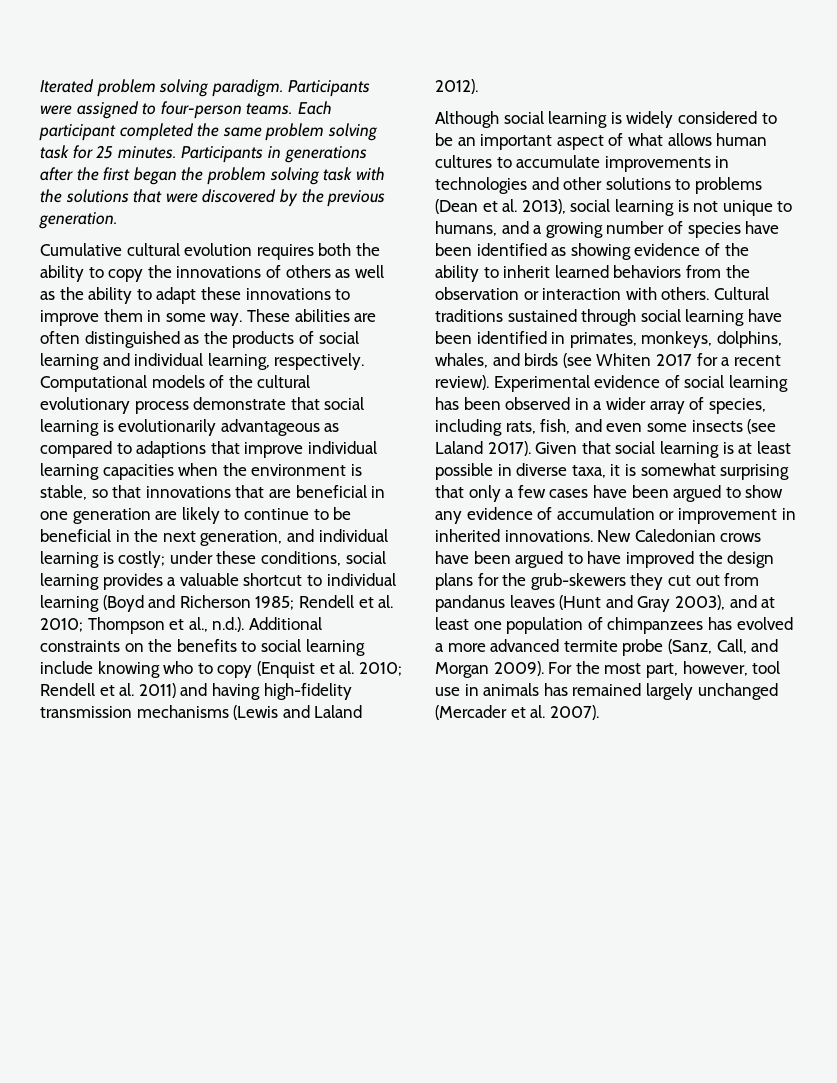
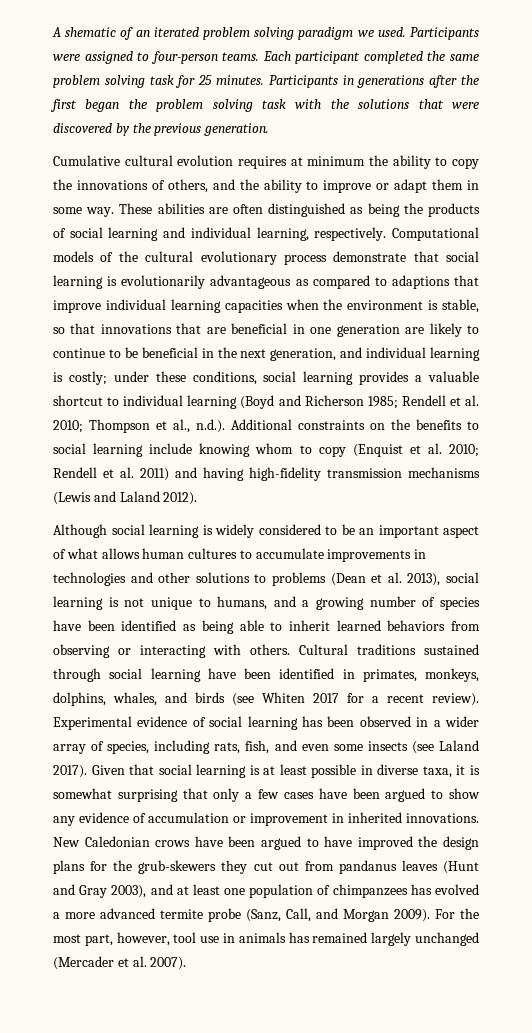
- Iterated problem solving paradigm.
+ A shematic of an iterated problem solving paradigm we used.
- Cumulative cultural evolution requires both the ability to copy the innovations of others as well as the ability to adapt these innovations to improve them in some way.
+ Cumulative cultural evolution requires at minimum the ability to copy the innovations of others, and the ability to improve or adapt them in some way.
- These abilities are often distinguished as the products of social learning and individual learning, respectively.
+ These abilities are often distinguished as being the products of social learning and individual learning, respectively.
- Thompson et al., n.d.). Additional constraints on the benefits to social learning include knowing who to copy (Enquist et al. 2010;
+ Thompson et al., n.d.). Additional constraints on the benefits to social learning include knowing whom to copy (Enquist et al. 2010;
- Although social learning is widely considered to be an important aspect of what allows human cultures to accumulate improvements in technologies and other solutions to problems (Dean et al. 2013), social learning is not unique to humans, and a growing number of species have been identified as showing evidence of the ability to inherit learned behaviors from the observation or interaction with others.
+ Although social learning is widely considered to be an important aspect of what allows human cultures to accumulate improvements in technologies and other solutions to problems (Dean et al. 2013), social learning is not unique to humans, and a growing number of species have been identified as being able to inherit learned behaviors from observing or interacting with others.

